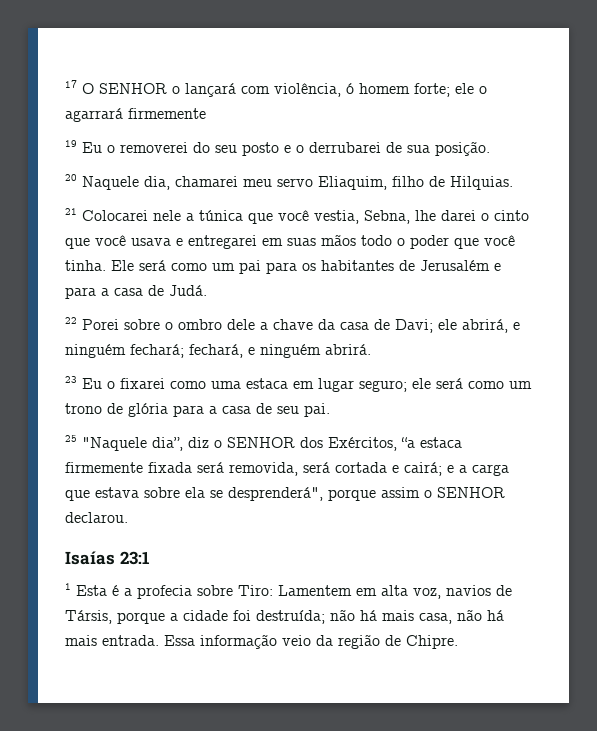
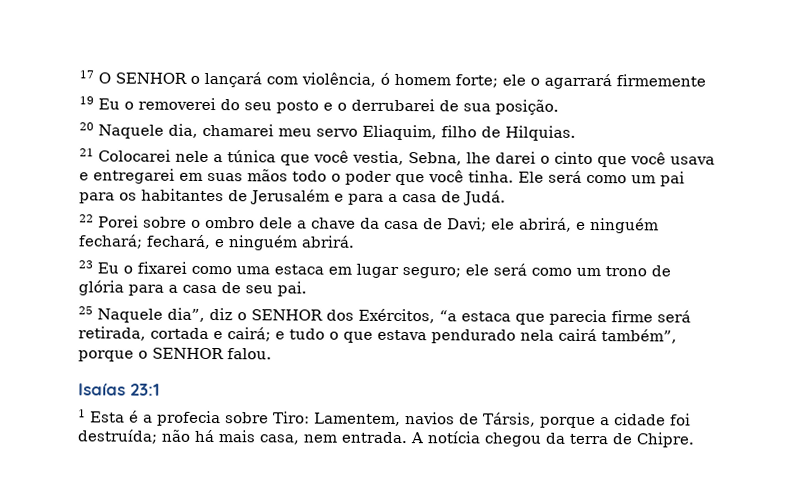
- 25 "Naquele dia”, diz o SENHOR dos Exércitos, “a estaca firmemente fixada será removida, será cortada e cairá; e a carga que estava sobre ela se desprenderá", porque assim o SENHOR declarou.
+ 25 Naquele dia”, diz o SENHOR dos Exércitos, “a estaca que parecia firme será retirada, cortada e cairá; e tudo o que estava pendurado nela cairá também”, porque o SENHOR falou.
- 1 Esta é a profecia sobre Tiro: Lamentem em alta voz, navios de Társis, porque a cidade foi destruída; não há mais casa, não há mais entrada. Essa informação veio da região de Chipre.
+ 1 Esta é a profecia sobre Tiro: Lamentem, navios de Társis, porque a cidade foi destruída; não há mais casa, nem entrada. A notícia chegou da terra de Chipre.

